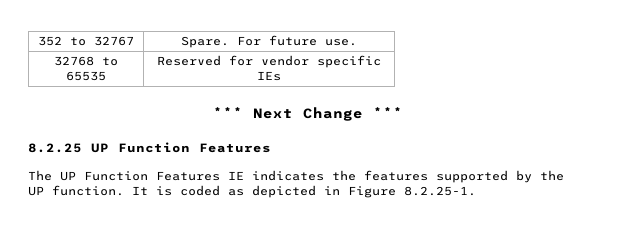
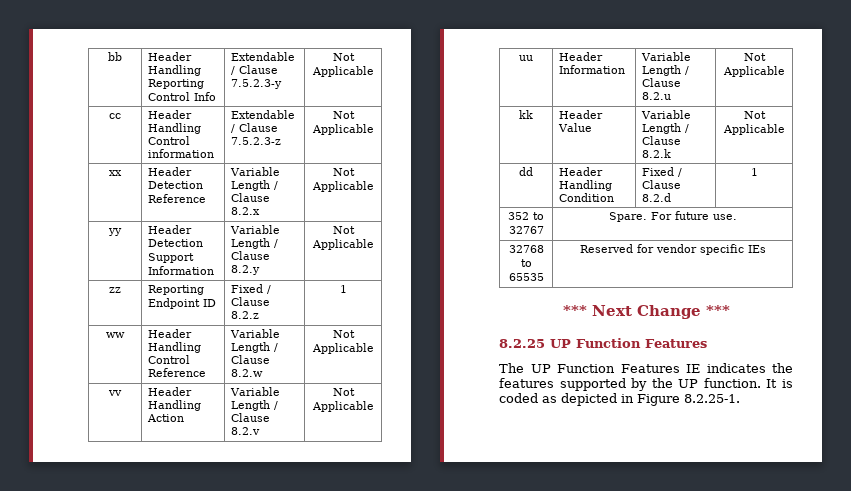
+ bb | Header Handling Reporting Control Info | Extendable / Clause 7.5.2.3-y | Not Applicable
+ cc | Header Handling Control information | Extendable / Clause 7.5.2.3-z | Not Applicable
+ xx | Header Detection Reference | Variable Length / Clause 8.2.x | Not Applicable
+ yy | Header Detection Support Information | Variable Length / Clause 8.2.y | Not Applicable
+ zz | Reporting Endpoint ID | Fixed / Clause 8.2.z | 1
+ ww | Header Handling Control Reference | Variable Length / Clause 8.2.w | Not Applicable
+ vv | Header Handling Action | Variable Length / Clause 8.2.v | Not Applicable
+ uu | Header Information | Variable Length / Clause 8.2.u | Not Applicable
+ kk | Header Value | Variable Length / Clause 8.2.k | Not Applicable
+ dd | Header Handling Condition | Fixed / Clause 8.2.d | 1

